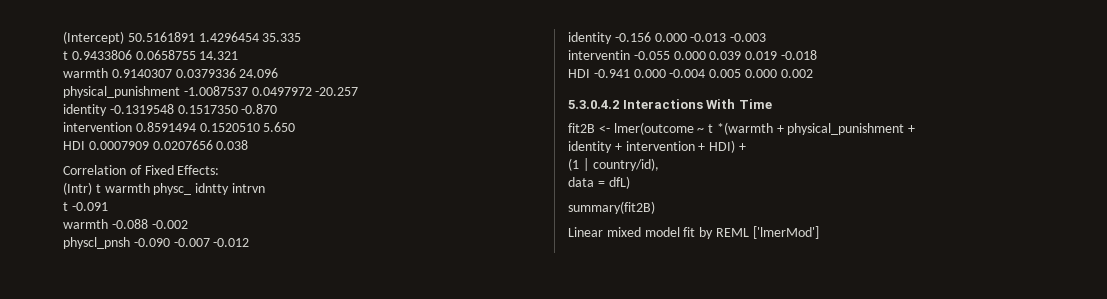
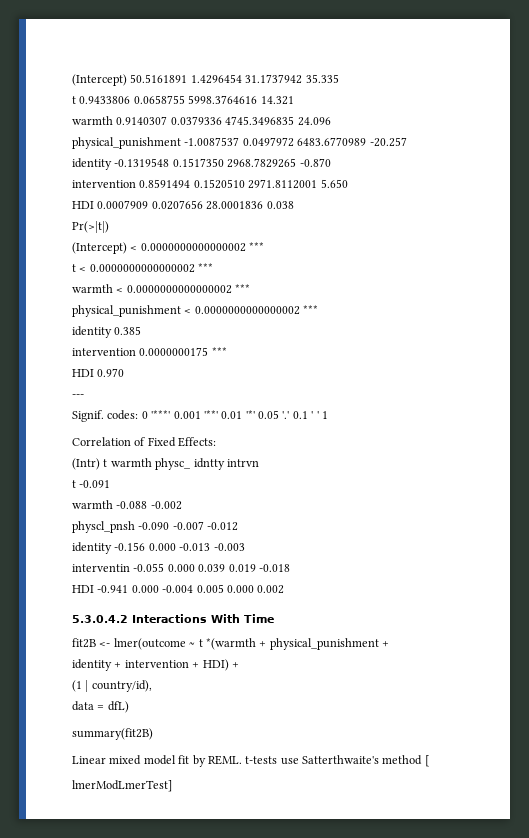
- (Intercept) 50.5161891 1.4296454 35.335
+ (Intercept) 50.5161891 1.4296454 31.1737942 35.335
- t 0.9433806 0.0658755 14.321
+ t 0.9433806 0.0658755 5998.3764616 14.321
- warmth 0.9140307 0.0379336 24.096
+ warmth 0.9140307 0.0379336 4745.3496835 24.096
- physical_punishment -1.0087537 0.0497972 -20.257
+ physical_punishment -1.0087537 0.0497972 6483.6770989 -20.257
- identity -0.1319548 0.1517350 -0.870
+ identity -0.1319548 0.1517350 2968.7829265 -0.870
- intervention 0.8591494 0.1520510 5.650
+ intervention 0.8591494 0.1520510 2971.8112001 5.650
- HDI 0.0007909 0.0207656 0.038
+ HDI 0.0007909 0.0207656 28.0001836 0.038
+ Pr(>|t|)
+ (Intercept) < 0.0000000000000002 ***
+ t < 0.0000000000000002 ***
+ warmth < 0.0000000000000002 ***
+ physical_punishment < 0.0000000000000002 ***
+ identity 0.385
+ intervention 0.0000000175 ***
+ HDI 0.970
+ ---
+ Signif. codes: 0 '***' 0.001 '**' 0.01 '*' 0.05 '.' 0.1 ' ' 1
- Linear mixed model fit by REML ['lmerMod']
+ Linear mixed model fit by REML. t-tests use Satterthwaite's method [
+ lmerModLmerTest]

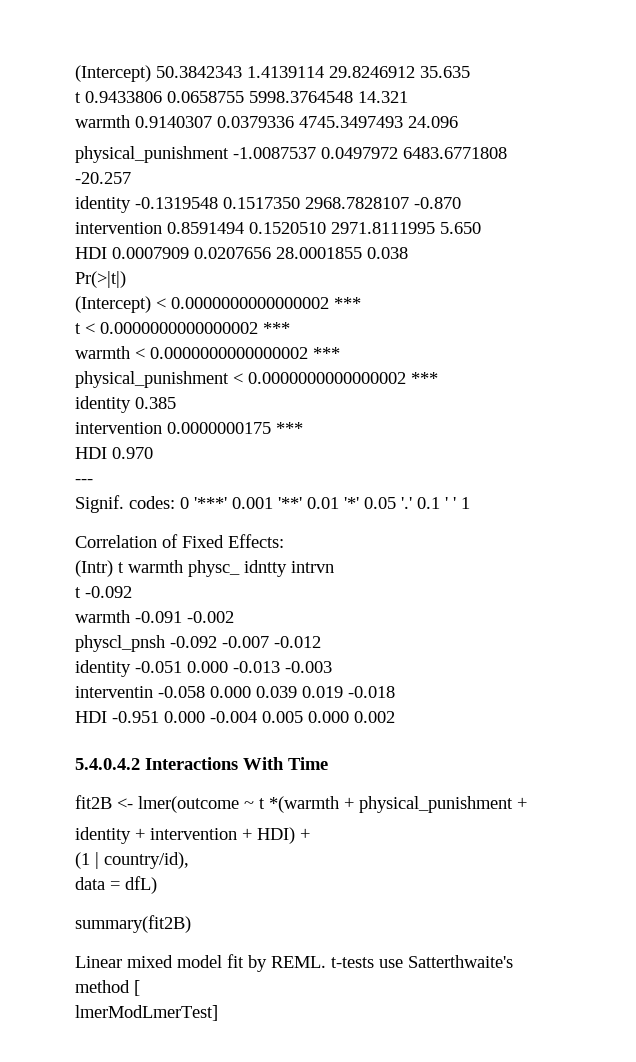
- (Intercept) 50.5161891 1.4296454 31.1737942 35.335
+ (Intercept) 50.3842343 1.4139114 29.8246912 35.635
- t 0.9433806 0.0658755 5998.3764616 14.321
+ t 0.9433806 0.0658755 5998.3764548 14.321
- warmth 0.9140307 0.0379336 4745.3496835 24.096
+ warmth 0.9140307 0.0379336 4745.3497493 24.096
- physical_punishment -1.0087537 0.0497972 6483.6770989 -20.257
+ physical_punishment -1.0087537 0.0497972 6483.6771808 -20.257
- identity -0.1319548 0.1517350 2968.7829265 -0.870
+ identity -0.1319548 0.1517350 2968.7828107 -0.870
- intervention 0.8591494 0.1520510 2971.8112001 5.650
+ intervention 0.8591494 0.1520510 2971.8111995 5.650
- HDI 0.0007909 0.0207656 28.0001836 0.038
+ HDI 0.0007909 0.0207656 28.0001855 0.038
- t -0.091
- warmth -0.088 -0.002
+ t -0.092
+ warmth -0.091 -0.002
- physcl_pnsh -0.090 -0.007 -0.012
+ physcl_pnsh -0.092 -0.007 -0.012
- identity -0.156 0.000 -0.013 -0.003
+ identity -0.051 0.000 -0.013 -0.003
- interventin -0.055 0.000 0.039 0.019 -0.018
+ interventin -0.058 0.000 0.039 0.019 -0.018
- HDI -0.941 0.000 -0.004 0.005 0.000 0.002
+ HDI -0.951 0.000 -0.004 0.005 0.000 0.002
- 5.3.0.4.2 Interactions With Time
+ 5.4.0.4.2 Interactions With Time

